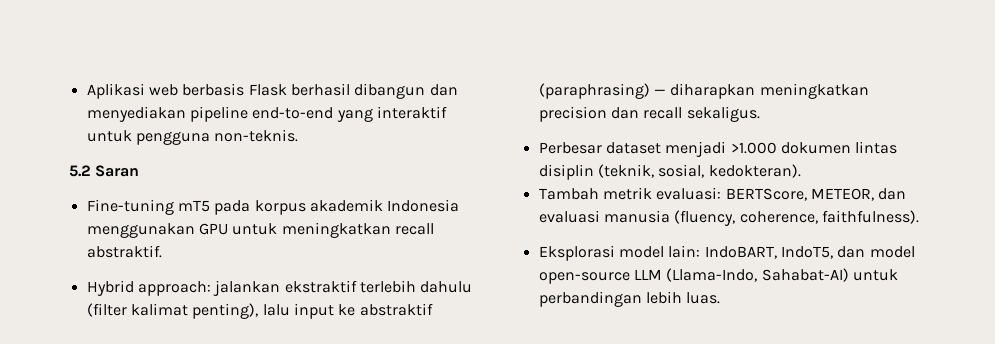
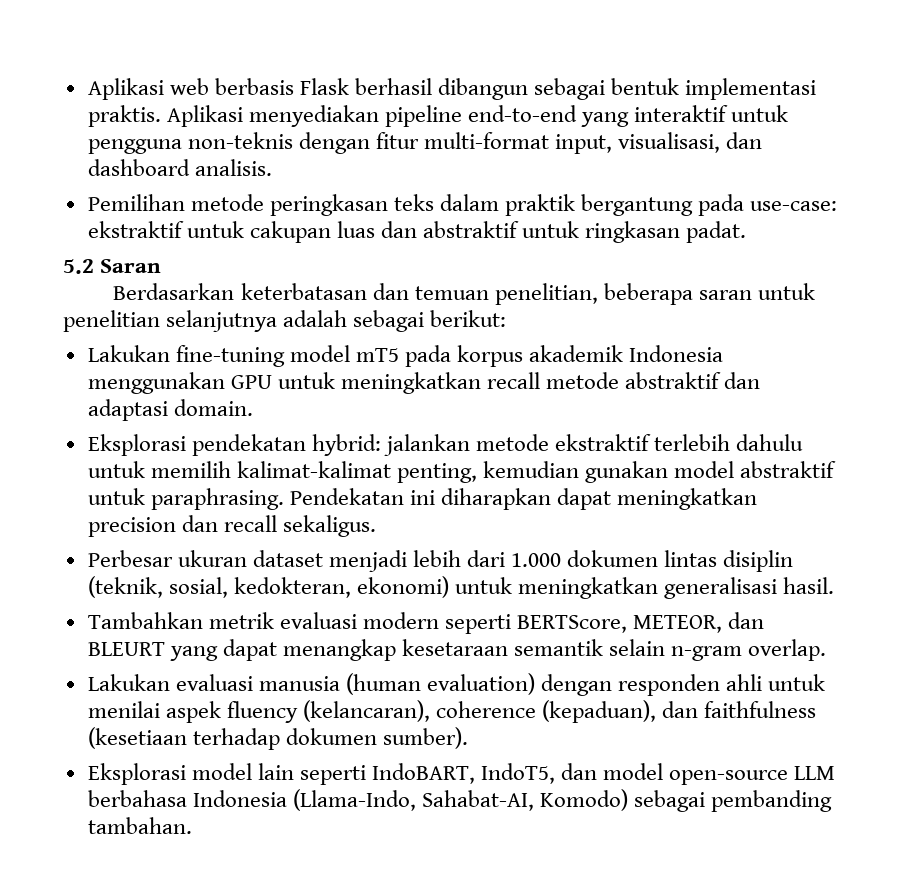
- Aplikasi web berbasis Flask berhasil dibangun dan menyediakan pipeline end-to-end yang interaktif untuk pengguna non-teknis.
+ Aplikasi web berbasis Flask berhasil dibangun sebagai bentuk implementasi praktis. Aplikasi menyediakan pipeline end-to-end yang interaktif untuk pengguna non-teknis dengan fitur multi-format input, visualisasi, dan dashboard analisis.
+ Pemilihan metode peringkasan teks dalam praktik bergantung pada use-case: ekstraktif untuk cakupan luas dan abstraktif untuk ringkasan padat.
  5.2 Saran
- Fine-tuning mT5 pada korpus akademik Indonesia menggunakan GPU untuk meningkatkan recall abstraktif.
- Hybrid approach: jalankan ekstraktif terlebih dahulu (filter kalimat penting), lalu input ke abstraktif (paraphrasing) — diharapkan meningkatkan precision dan recall sekaligus.
+ Berdasarkan keterbatasan dan temuan penelitian, beberapa saran untuk penelitian selanjutnya adalah sebagai berikut:
+ Lakukan fine-tuning model mT5 pada korpus akademik Indonesia menggunakan GPU untuk meningkatkan recall metode abstraktif dan adaptasi domain.
+ Eksplorasi pendekatan hybrid: jalankan metode ekstraktif terlebih dahulu untuk memilih kalimat-kalimat penting, kemudian gunakan model abstraktif untuk paraphrasing. Pendekatan ini diharapkan dapat meningkatkan precision dan recall sekaligus.
- Perbesar dataset menjadi >1.000 dokumen lintas disiplin (teknik, sosial, kedokteran).
- Tambah metrik evaluasi: BERTScore, METEOR, dan evaluasi manusia (fluency, coherence, faithfulness).
+ Perbesar ukuran dataset menjadi lebih dari 1.000 dokumen lintas disiplin (teknik, sosial, kedokteran, ekonomi) untuk meningkatkan generalisasi hasil.
+ Tambahkan metrik evaluasi modern seperti BERTScore, METEOR, dan BLEURT yang dapat menangkap kesetaraan semantik selain n-gram overlap.
+ Lakukan evaluasi manusia (human evaluation) dengan responden ahli untuk menilai aspek fluency (kelancaran), coherence (kepaduan), dan faithfulness (kesetiaan terhadap dokumen sumber).
- Eksplorasi model lain: IndoBART, IndoT5, dan model open-source LLM (Llama-Indo, Sahabat-AI) untuk perbandingan lebih luas.
+ Eksplorasi model lain seperti IndoBART, IndoT5, dan model open-source LLM berbahasa Indonesia (Llama-Indo, Sahabat-AI, Komodo) sebagai pembanding tambahan.

